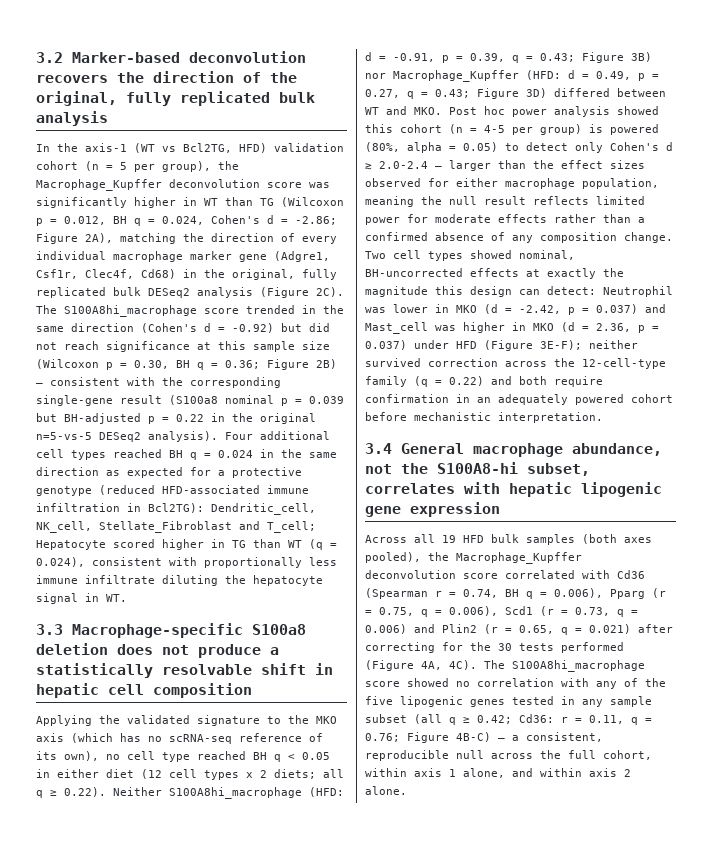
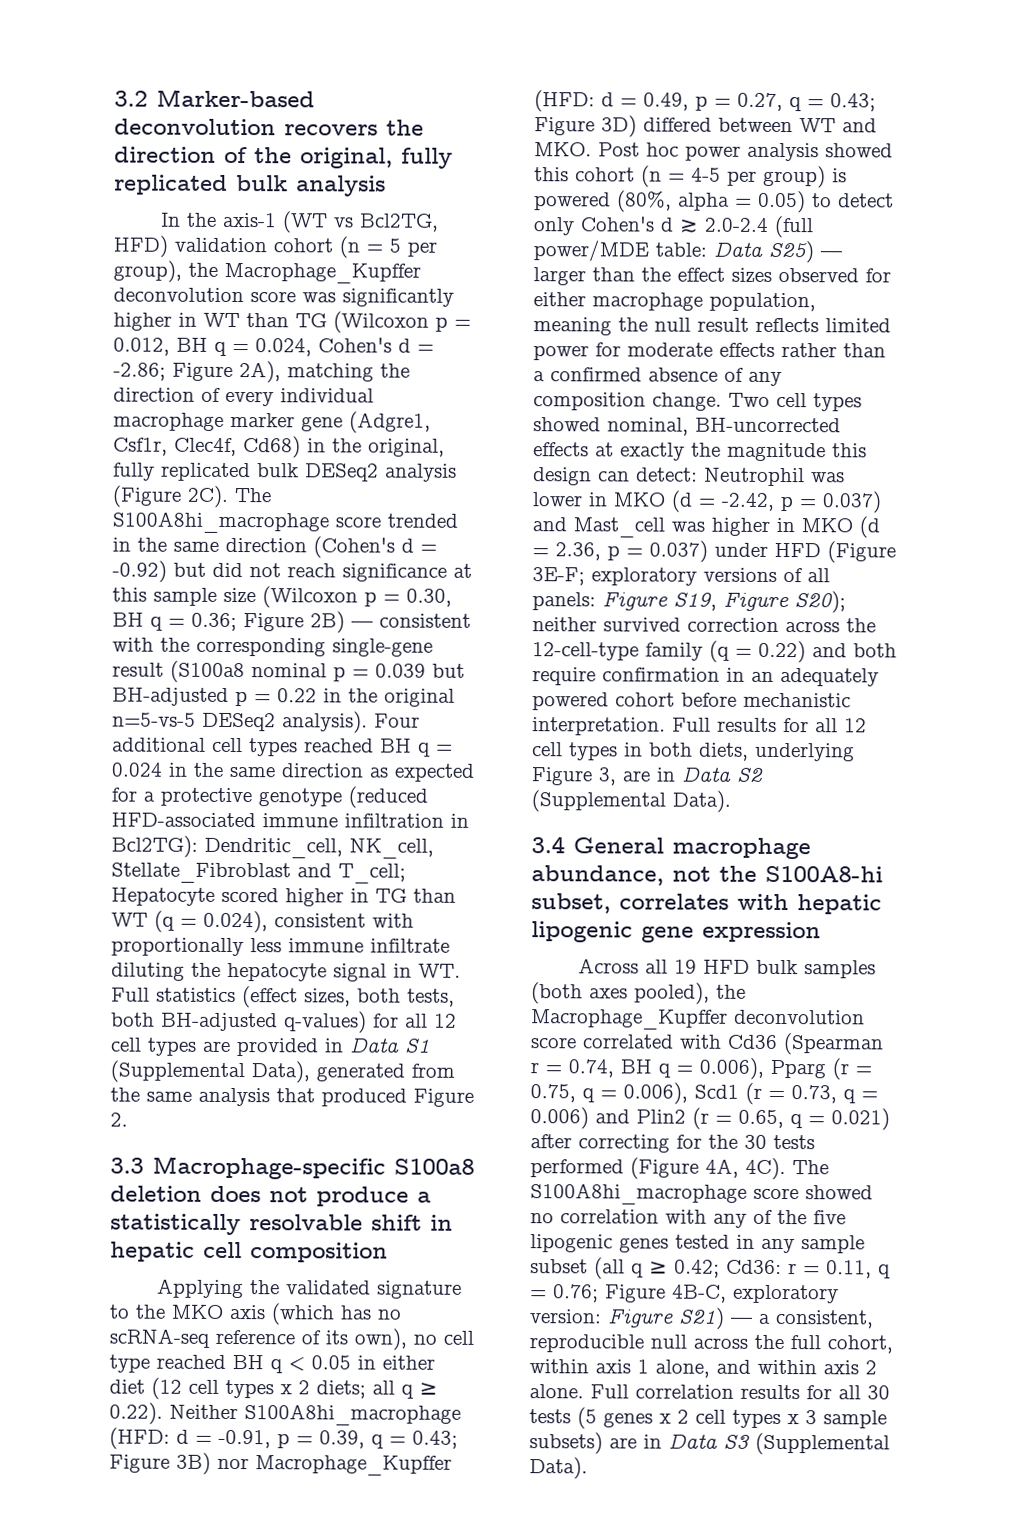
- Four additional cell types reached BH q = 0.024 in the same direction as expected for a protective genotype (reduced HFD-associated immune infiltration in Bcl2TG): Dendritic_cell, NK_cell, Stellate_Fibroblast and T_cell; Hepatocyte scored higher in TG than WT (q = 0.024), consistent with proportionally less immune infiltrate diluting the hepatocyte signal in WT.
+ Four additional cell types reached BH q = 0.024 in the same direction as expected for a protective genotype (reduced HFD-associated immune infiltration in Bcl2TG): Dendritic_cell, NK_cell, Stellate_Fibroblast and T_cell; Hepatocyte scored higher in TG than WT (q = 0.024), consistent with proportionally less immune infiltrate diluting the hepatocyte signal in WT. Full statistics (effect sizes, both tests, both BH-adjusted q-values) for all 12 cell types are provided in Data S1 (Supplemental Data), generated from the same analysis that produced Figure 2.
- Figure 3D) differed between WT and MKO. Post hoc power analysis showed this cohort (n = 4-5 per group) is powered (80%, alpha = 0.05) to detect only Cohen's d ≳ 2.0-2.4 — larger than the effect sizes observed for either macrophage population, meaning the null result reflects limited power for moderate effects rather than a confirmed absence of any composition change.
+ Figure 3D) differed between WT and MKO. Post hoc power analysis showed this cohort (n = 4-5 per group) is powered (80%, alpha = 0.05) to detect only Cohen's d ≳ 2.0-2.4 (full power/MDE table: Data S25) — larger than the effect sizes observed for either macrophage population, meaning the null result reflects limited power for moderate effects rather than a confirmed absence of any composition change.
- Neutrophil was lower in MKO (d = -2.42, p = 0.037) and Mast_cell was higher in MKO (d = 2.36, p = 0.037) under HFD (Figure 3E-F);
+ Neutrophil was lower in MKO (d = -2.42, p = 0.037) and Mast_cell was higher in MKO (d = 2.36, p = 0.037) under HFD (Figure 3E-F; exploratory versions of all panels: Figure S19, Figure S20);
+ Full results for all 12 cell types in both diets, underlying Figure 3, are in Data S2 (Supplemental Data).
- The S100A8hi_macrophage score showed no correlation with any of the five lipogenic genes tested in any sample subset (all q ≥ 0.42; Cd36: r = 0.11, q = 0.76; Figure 4B-C) — a consistent, reproducible null across the full cohort, within axis 1 alone, and within axis 2 alone.
+ The S100A8hi_macrophage score showed no correlation with any of the five lipogenic genes tested in any sample subset (all q ≥ 0.42; Cd36: r = 0.11, q = 0.76; Figure 4B-C, exploratory version: Figure S21) — a consistent, reproducible null across the full cohort, within axis 1 alone, and within axis 2 alone.
+ Full correlation results for all 30 tests (5 genes x 2 cell types x 3 sample subsets) are in Data S3 (Supplemental Data).

